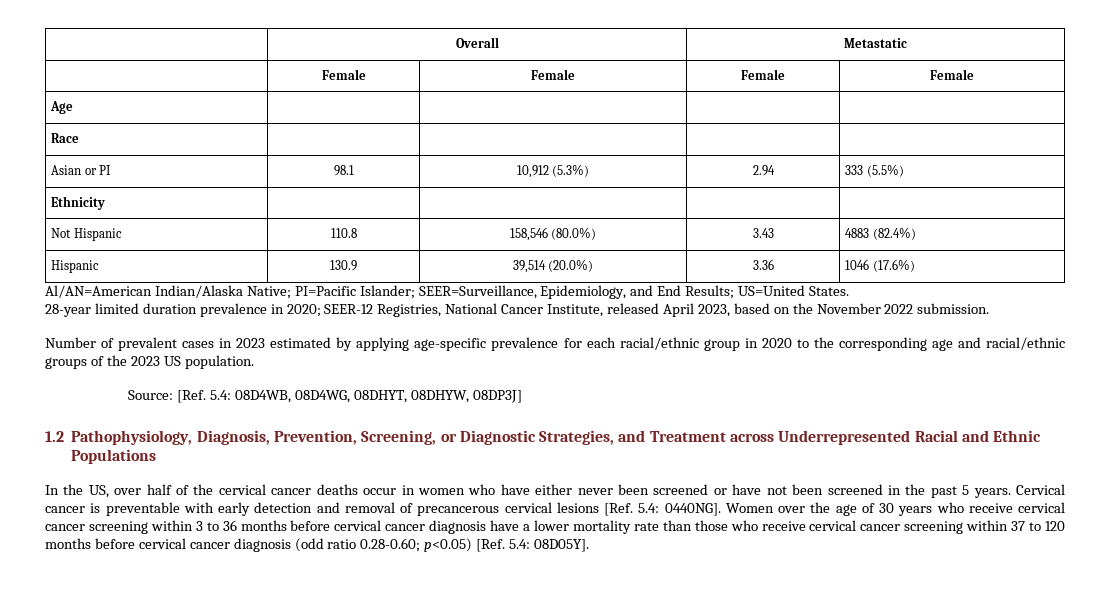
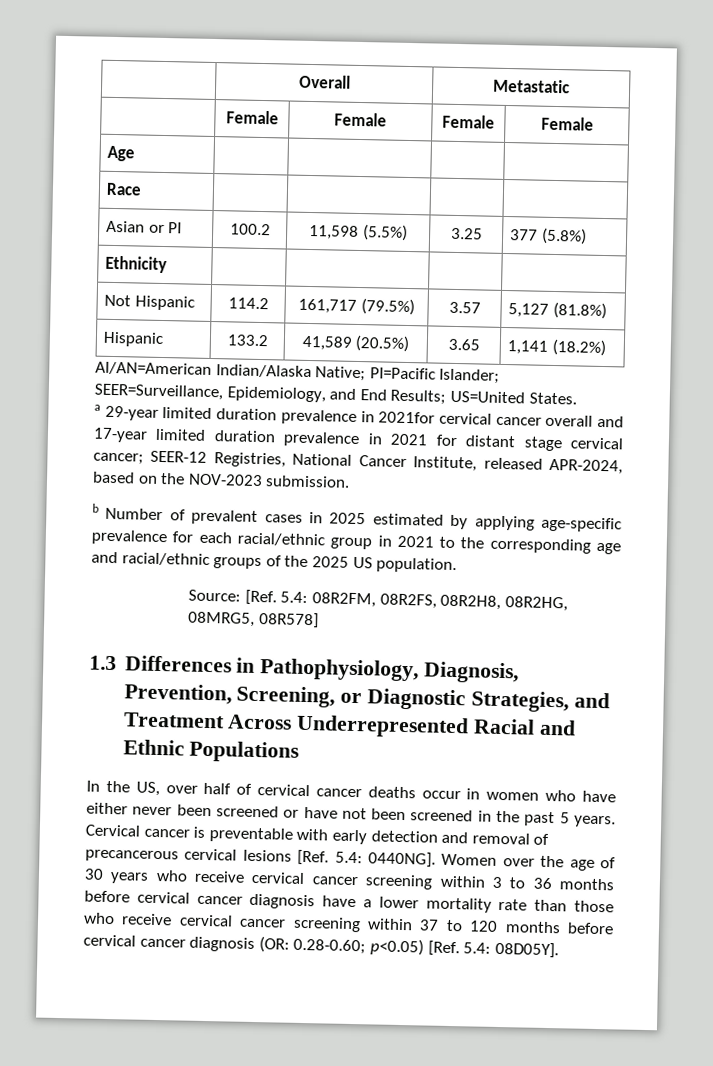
- Asian or PI | 98.1 | 10,912 (5.3%) | 2.94 | 333 (5.5%)
+ Asian or PI | 100.2 | 11,598 (5.5%) | 3.25 | 377 (5.8%)
  Ethnicity | | | |
- Not Hispanic | 110.8 | 158,546 (80.0%) | 3.43 | 4883 (82.4%)
- Hispanic | 130.9 | 39,514 (20.0%) | 3.36 | 1046 (17.6%)
+ Not Hispanic | 114.2 | 161,717 (79.5%) | 3.57 | 5,127 (81.8%)
+ Hispanic | 133.2 | 41,589 (20.5%) | 3.65 | 1,141 (18.2%)
- 28-year limited duration prevalence in 2020; SEER-12 Registries, National Cancer Institute, released April 2023, based on the November 2022 submission.
+ a 29-year limited duration prevalence in 2021for cervical cancer overall and 17-year limited duration prevalence in 2021 for distant stage cervical cancer; SEER-12 Registries, National Cancer Institute, released APR-2024, based on the NOV-2023 submission.
- Number of prevalent cases in 2023 estimated by applying age-specific prevalence for each racial/ethnic group in 2020 to the corresponding age and racial/ethnic groups of the 2023 US population.
+ b Number of prevalent cases in 2025 estimated by applying age-specific prevalence for each racial/ethnic group in 2021 to the corresponding age and racial/ethnic groups of the 2025 US population.
- Source: [Ref. 5.4: 08D4WB, 08D4WG, 08DHYT, 08DHYW, 08DP3J]
- 1.2 Pathophysiology, Diagnosis, Prevention, Screening, or Diagnostic Strategies, and Treatment across Underrepresented Racial and Ethnic Populations
+ Source: [Ref. 5.4: 08R2FM, 08R2FS, 08R2H8, 08R2HG, 08MRG5, 08R578]
+ 1.3 Differences in Pathophysiology, Diagnosis, Prevention, Screening, or Diagnostic Strategies, and Treatment Across Underrepresented Racial and Ethnic Populations
- In the US, over half of the cervical cancer deaths occur in women who have either never been screened or have not been screened in the past 5 years.
+ In the US, over half of cervical cancer deaths occur in women who have either never been screened or have not been screened in the past 5 years.
- Women over the age of 30 years who receive cervical cancer screening within 3 to 36 months before cervical cancer diagnosis have a lower mortality rate than those who receive cervical cancer screening within 37 to 120 months before cervical cancer diagnosis (odd ratio 0.28-0.60; p<0.05) [Ref. 5.4: 08D05Y].
+ Women over the age of 30 years who receive cervical cancer screening within 3 to 36 months before cervical cancer diagnosis have a lower mortality rate than those who receive cervical cancer screening within 37 to 120 months before cervical cancer diagnosis (OR: 0.28-0.60; p<0.05) [Ref. 5.4: 08D05Y].

